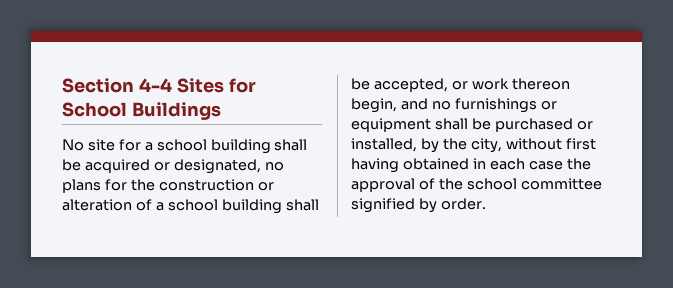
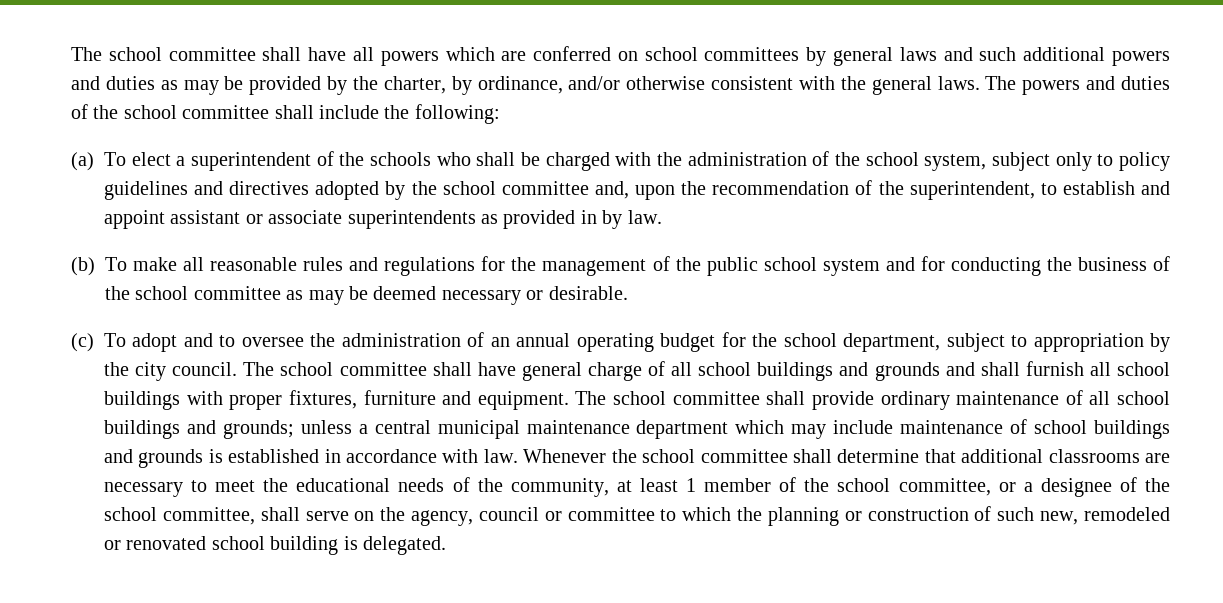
- Section 4-4 Sites for School Buildings
- No site for a school building shall be acquired or designated, no plans for the construction or alteration of a school building shall be accepted, or work thereon begin, and no furnishings or equipment shall be purchased or installed, by the city, without first having obtained in each case the approval of the school committee signified by order.
+ The school committee shall have all powers which are conferred on school committees by general laws and such additional powers and duties as may be provided by the charter, by ordinance, and/or otherwise consistent with the general laws. The powers and duties of the school committee shall include the following:
+ (a) To elect a superintendent of the schools who shall be charged with the administration of the school system, subject only to policy guidelines and directives adopted by the school committee and, upon the recommendation of the superintendent, to establish and appoint assistant or associate superintendents as provided in by law.
+ (b) To make all reasonable rules and regulations for the management of the public school system and for conducting the business of the school committee as may be deemed necessary or desirable.
+ (c) To adopt and to oversee the administration of an annual operating budget for the school department, subject to appropriation by the city council. The school committee shall have general charge of all school buildings and grounds and shall furnish all school buildings with proper fixtures, furniture and equipment. The school committee shall provide ordinary maintenance of all school buildings and grounds; unless a central municipal maintenance department which may include maintenance of school buildings and grounds is established in accordance with law. Whenever the school committee shall determine that additional classrooms are necessary to meet the educational needs of the community, at least 1 member of the school committee, or a designee of the school committee, shall serve on the agency, council or committee to which the planning or construction of such new, remodeled or renovated school building is delegated.

